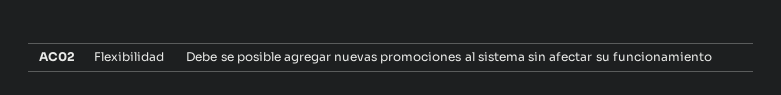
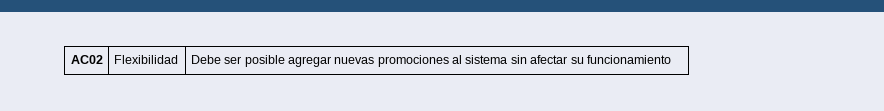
- AC02 | Flexibilidad | Debe se posible agregar nuevas promociones al sistema sin afectar su funcionamiento
+ AC02 | Flexibilidad | Debe ser posible agregar nuevas promociones al sistema sin afectar su funcionamiento

